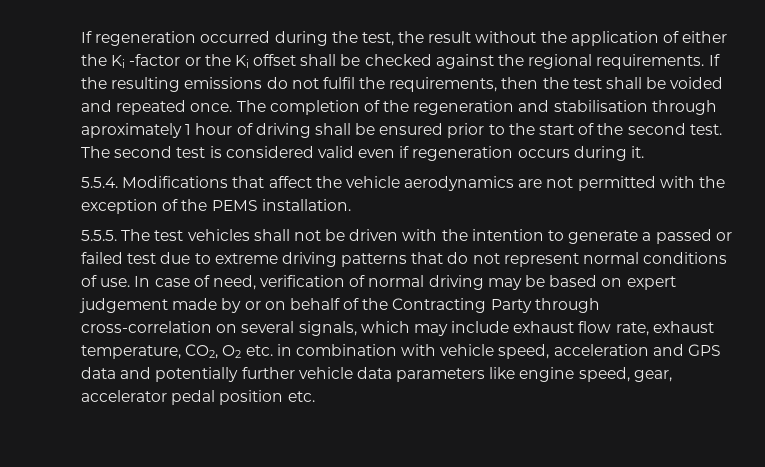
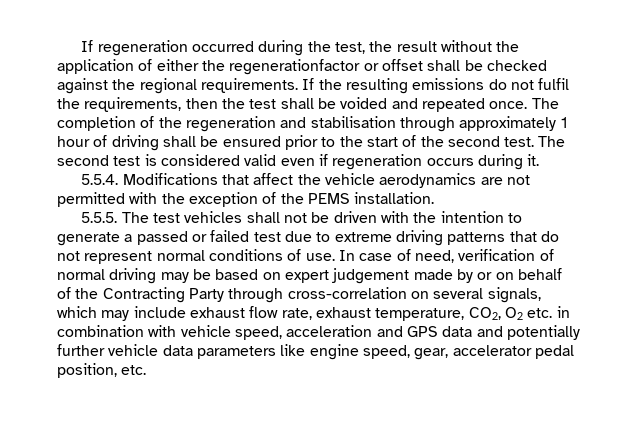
- If regeneration occurred during the test, the result without the application of either the Ki -factor or the Ki offset shall be checked against the regional requirements.
+ If regeneration occurred during the test, the result without the application of either the regenerationfactor or offset shall be checked against the regional requirements.
- The completion of the regeneration and stabilisation through aproximately 1 hour of driving shall be ensured prior to the start of the second test.
+ The completion of the regeneration and stabilisation through approximately 1 hour of driving shall be ensured prior to the start of the second test.
- In case of need, verification of normal driving may be based on expert judgement made by or on behalf of the Contracting Party through cross-correlation on several signals, which may include exhaust flow rate, exhaust temperature, CO2, O2 etc. in combination with vehicle speed, acceleration and GPS data and potentially further vehicle data parameters like engine speed, gear, accelerator pedal position etc.
+ In case of need, verification of normal driving may be based on expert judgement made by or on behalf of the Contracting Party through cross-correlation on several signals, which may include exhaust flow rate, exhaust temperature, CO2, O2 etc. in combination with vehicle speed, acceleration and GPS data and potentially further vehicle data parameters like engine speed, gear, accelerator pedal position, etc.

